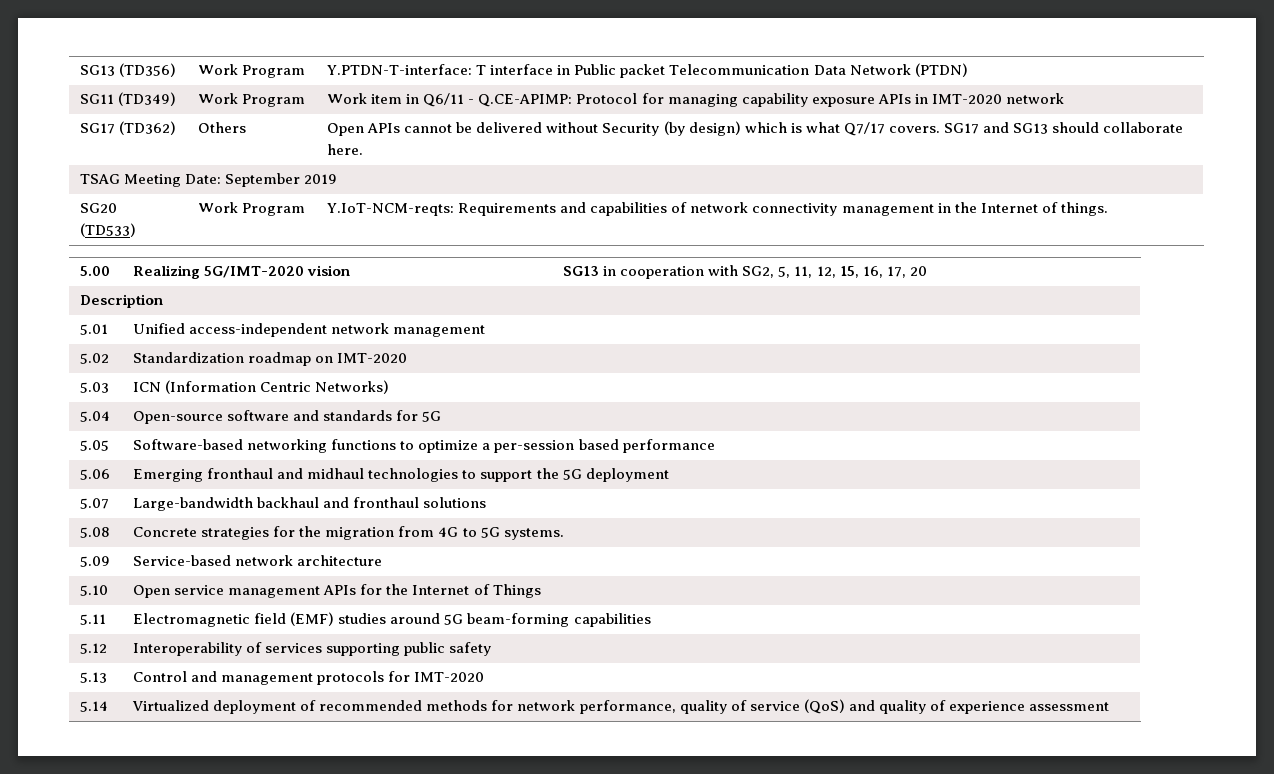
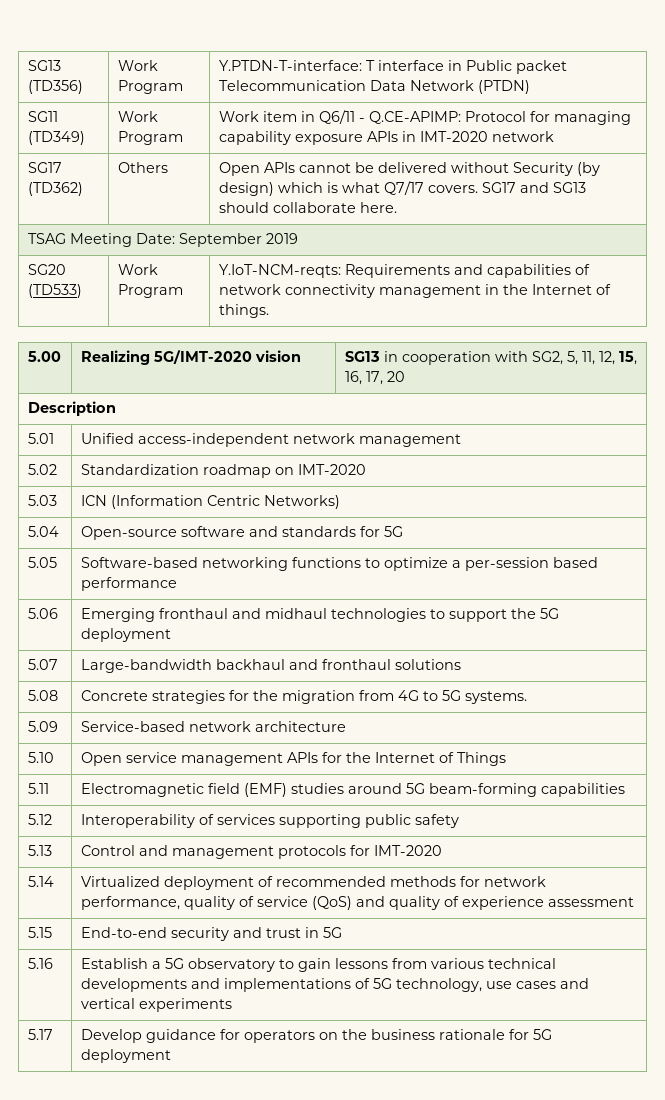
+ 5.15 | End-to-end security and trust in 5G
+ 5.16 | Establish a 5G observatory to gain lessons from various technical developments and implementations of 5G technology, use cases and vertical experiments
+ 5.17 | Develop guidance for operators on the business rationale for 5G deployment

